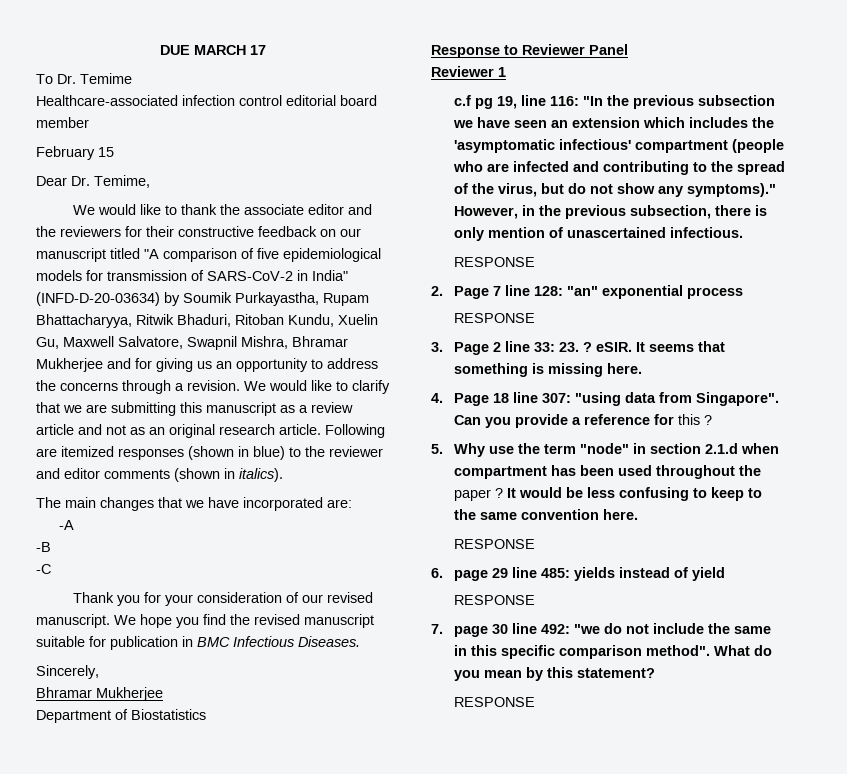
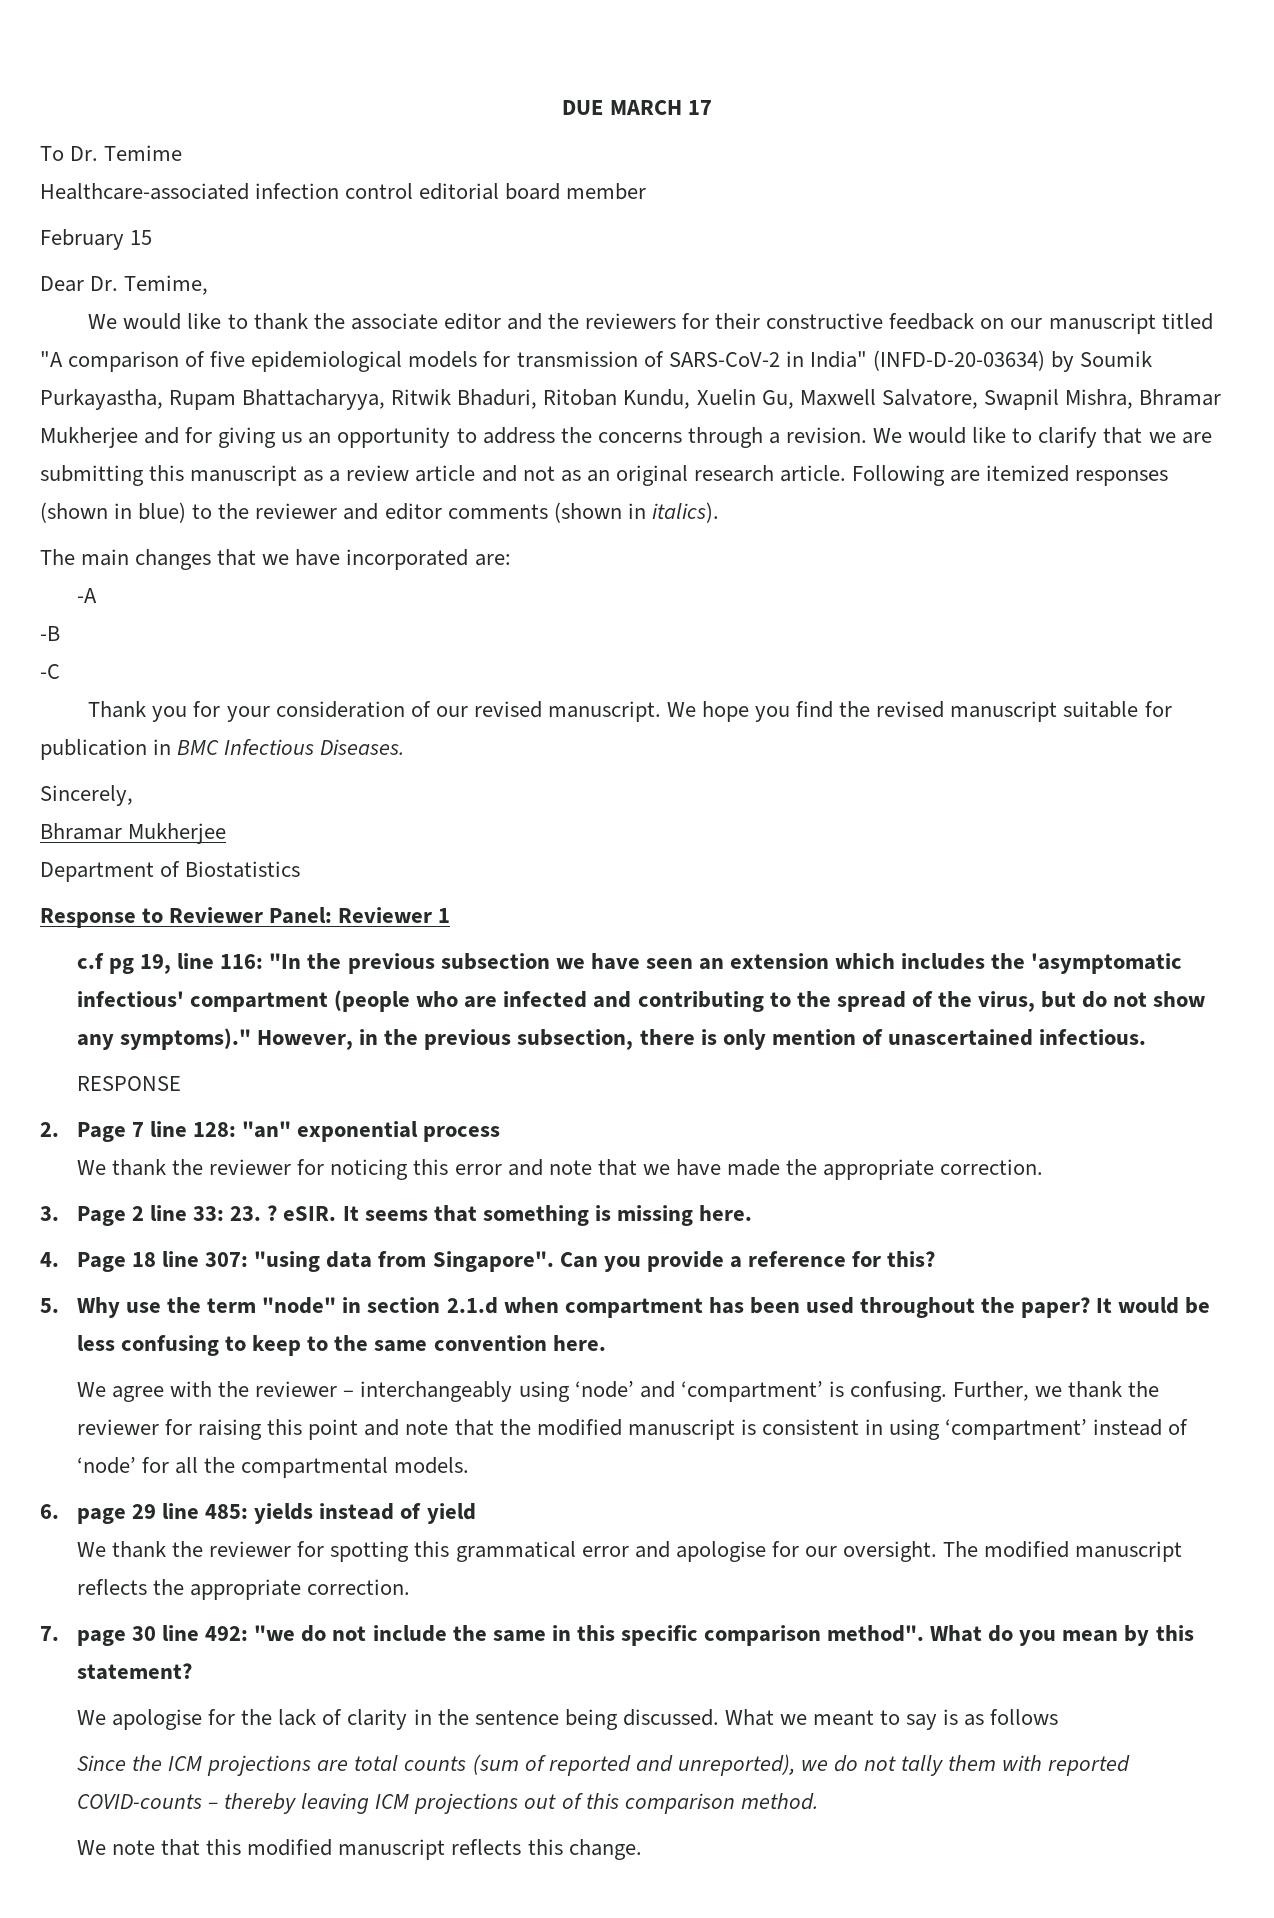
- Response to Reviewer Panel
- Reviewer 1
+ Response to Reviewer Panel: Reviewer 1
  2. Page 7 line 128: "an" exponential process
- RESPONSE
+ We thank the reviewer for noticing this error and note that we have made the appropriate correction.
- Can you provide a reference for this ?
+ Can you provide a reference for this?
- 5. Why use the term "node" in section 2.1.d when compartment has been used throughout the paper ?
+ 5. Why use the term "node" in section 2.1.d when compartment has been used throughout the paper?
  It would be less confusing to keep to the same convention here.
- RESPONSE
+ We agree with the reviewer – interchangeably using ‘node’ and ‘compartment’ is confusing. Further, we thank the reviewer for raising this point and note that the modified manuscript is consistent in using ‘compartment’ instead of ‘node’ for all the compartmental models.
  6. page 29 line 485: yields instead of yield
- RESPONSE
+ We thank the reviewer for spotting this grammatical error and apologise for our oversight. The modified manuscript reflects the appropriate correction.
  What do you mean by this statement?
- RESPONSE
+ We apologise for the lack of clarity in the sentence being discussed. What we meant to say is as follows
+ Since the ICM projections are total counts (sum of reported and unreported), we do not tally them with reported COVID-counts – thereby leaving ICM projections out of this comparison method.
+ We note that this modified manuscript reflects this change.

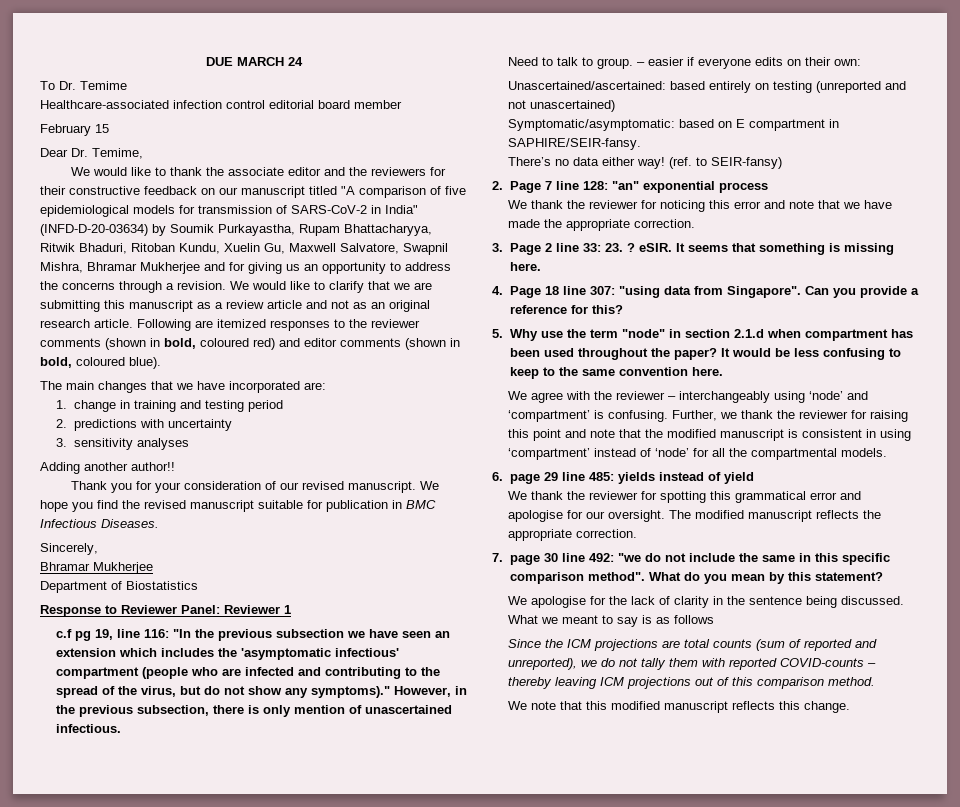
- DUE MARCH 17
+ DUE MARCH 24
- Following are itemized responses (shown in blue) to the reviewer and editor comments (shown in italics).
+ Following are itemized responses to the reviewer comments (shown in bold, coloured red) and editor comments (shown in bold, coloured blue).
- -A
- -B
- -C
+ 1. change in training and testing period
+ 2. predictions with uncertainty
+ 3. sensitivity analyses
+ Adding another author!!
- RESPONSE
+ Need to talk to group. – easier if everyone edits on their own:
+ Unascertained/ascertained: based entirely on testing (unreported and not unascertained)
+ Symptomatic/asymptomatic: based on E compartment in SAPHIRE/SEIR-fansy.
+ There’s no data either way! (ref. to SEIR-fansy)

